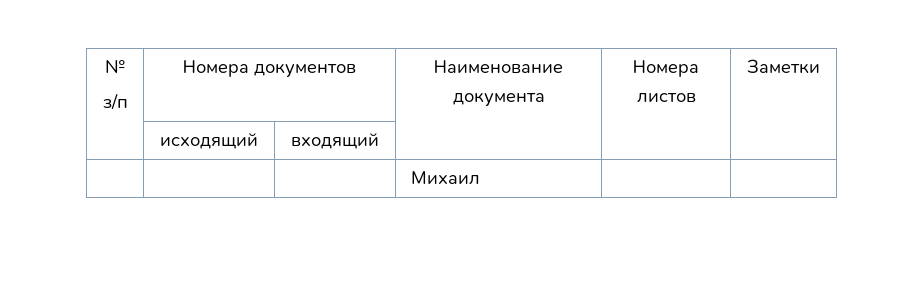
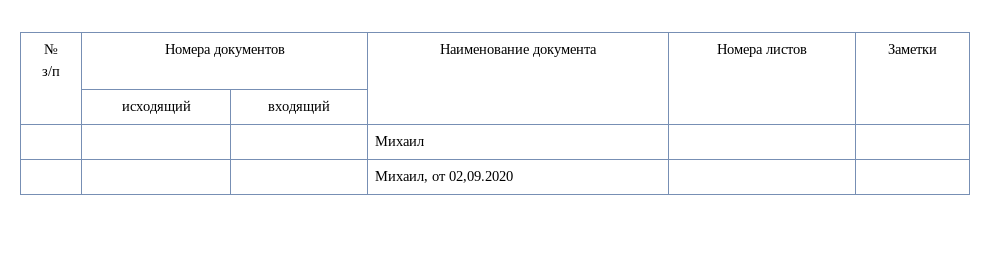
+ | | | Михаил, от 02,09.2020 | |

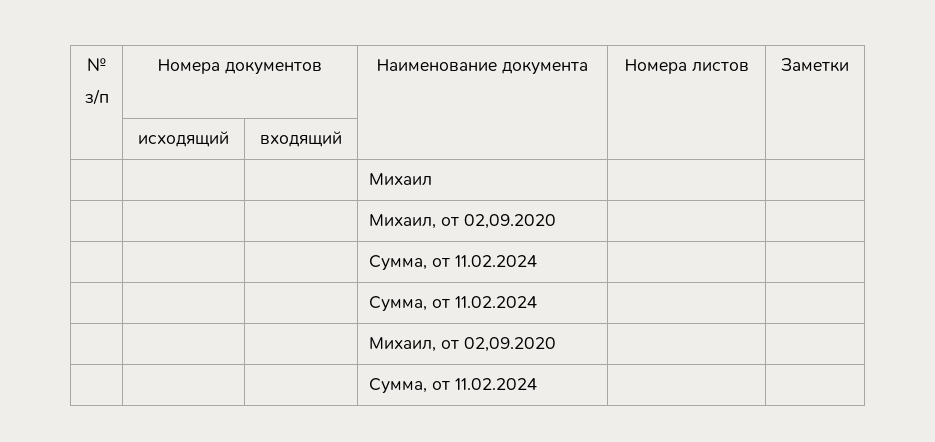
  | | | Михаил | |
  | | | Михаил, от 02,09.2020 | |
+ | | | Сумма, от 11.02.2024 | |
+ | | | Сумма, от 11.02.2024 | |
+ | | | Михаил, от 02,09.2020 | |
+ | | | Сумма, от 11.02.2024 | |

